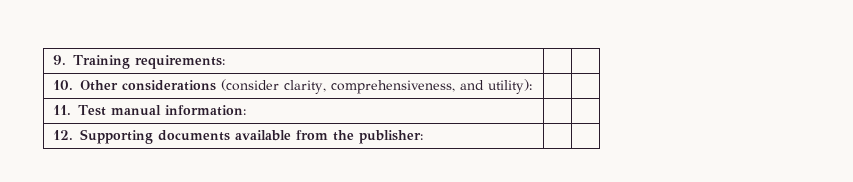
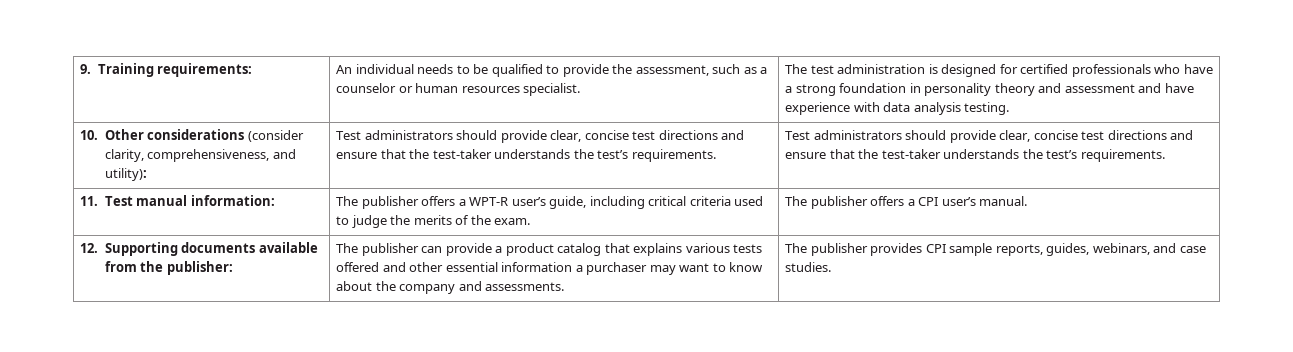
+ An individual needs to be qualified to provide the assessment, such as a counselor or human resources specialist. | The test administration is designed for certified professionals who have a strong foundation in personality theory and assessment and have experience with data analysis testing.
- 11. Test manual information: | |
+ Test administrators should provide clear, concise test directions and ensure that the test-taker understands the test’s requirements. | Test administrators should provide clear, concise test directions and ensure that the test-taker understands the test’s requirements.
+ 11. Test manual information: | The publisher offers a WPT-R user’s guide, including critical criteria used to judge the merits of the exam. | The publisher offers a CPI user’s manual.
+ The publisher can provide a product catalog that explains various tests offered and other essential information a purchaser may want to know about the company and assessments. | The publisher provides CPI sample reports, guides, webinars, and case studies.

